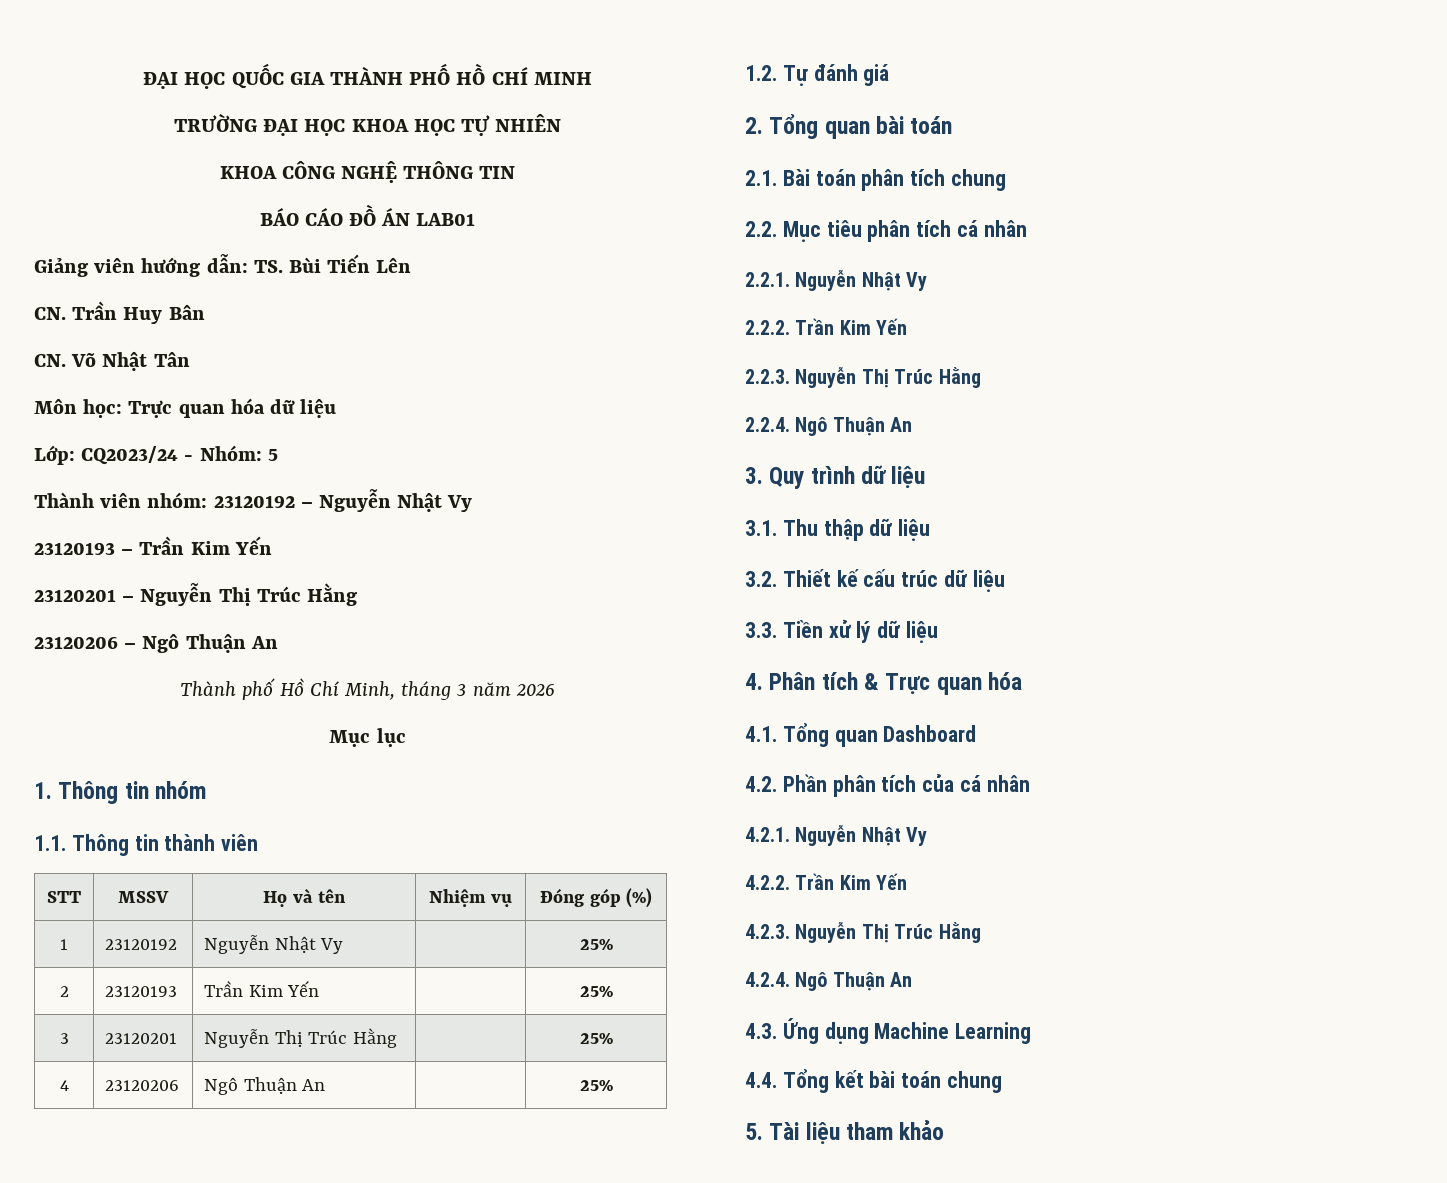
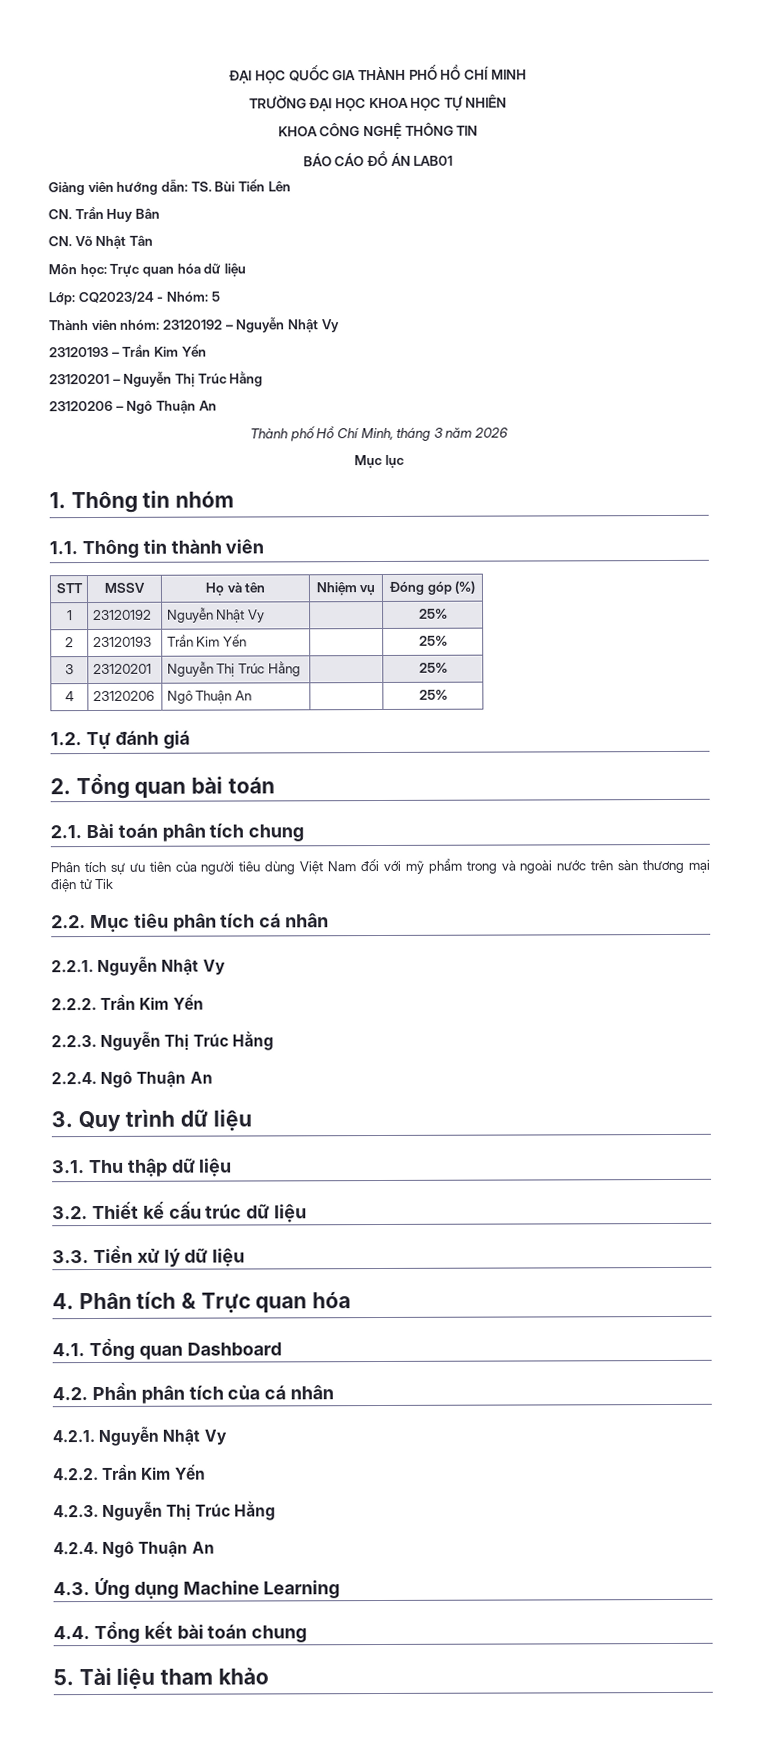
+ Phân tích sự ưu tiên của người tiêu dùng Việt Nam đối với mỹ phẩm trong và ngoài nước trên sàn thương mại điện tử Tik

